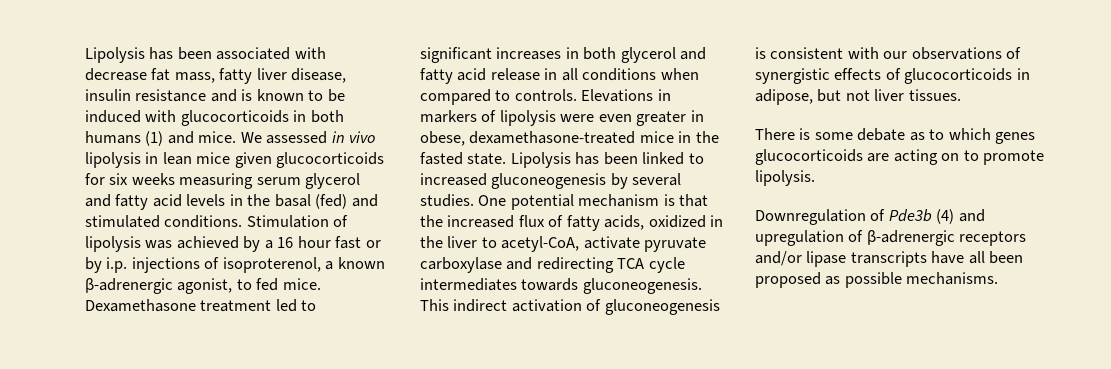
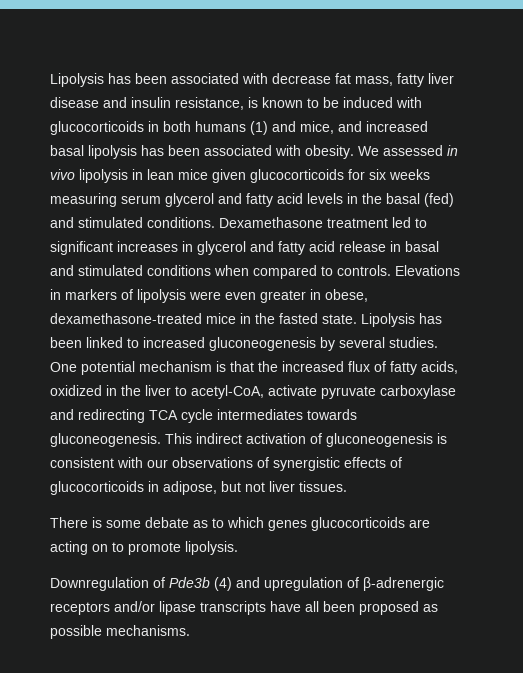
- Lipolysis has been associated with decrease fat mass, fatty liver disease, insulin resistance and is known to be induced with glucocorticoids in both humans (1) and mice.
+ Lipolysis has been associated with decrease fat mass, fatty liver disease and insulin resistance, is known to be induced with glucocorticoids in both humans (1) and mice, and increased basal lipolysis has been associated with obesity.
- Stimulation of lipolysis was achieved by a 16 hour fast or by i.p. injections of isoproterenol, a known β-adrenergic agonist, to fed mice.
- Dexamethasone treatment led to significant increases in both glycerol and fatty acid release in all conditions when compared to controls.
+ Dexamethasone treatment led to significant increases in glycerol and fatty acid release in basal and stimulated conditions when compared to controls.

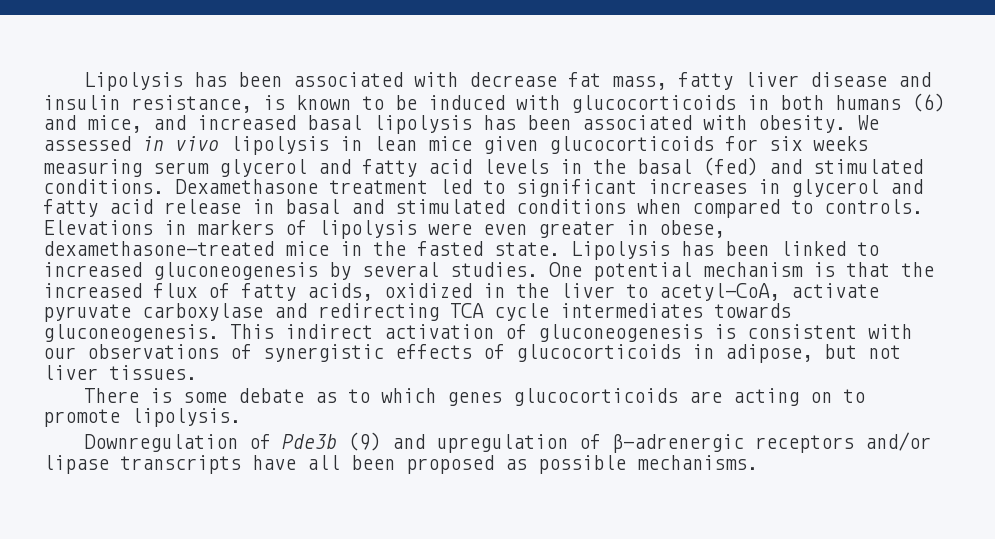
- Lipolysis has been associated with decrease fat mass, fatty liver disease and insulin resistance, is known to be induced with glucocorticoids in both humans (1) and mice, and increased basal lipolysis has been associated with obesity.
+ Lipolysis has been associated with decrease fat mass, fatty liver disease and insulin resistance, is known to be induced with glucocorticoids in both humans (6) and mice, and increased basal lipolysis has been associated with obesity.
- Downregulation of Pde3b (4) and upregulation of β-adrenergic receptors and/or lipase transcripts have all been proposed as possible mechanisms.
+ Downregulation of Pde3b (9) and upregulation of β-adrenergic receptors and/or lipase transcripts have all been proposed as possible mechanisms.

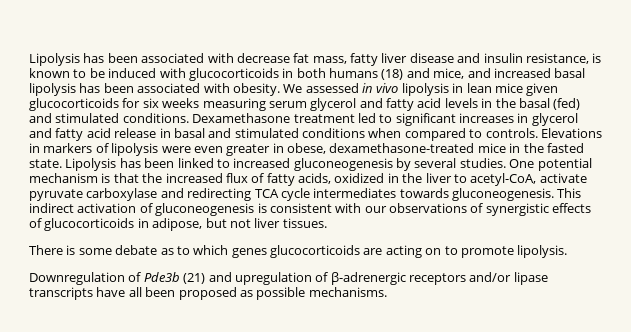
- Lipolysis has been associated with decrease fat mass, fatty liver disease and insulin resistance, is known to be induced with glucocorticoids in both humans (6) and mice, and increased basal lipolysis has been associated with obesity.
+ Lipolysis has been associated with decrease fat mass, fatty liver disease and insulin resistance, is known to be induced with glucocorticoids in both humans (18) and mice, and increased basal lipolysis has been associated with obesity.
- Downregulation of Pde3b (9) and upregulation of β-adrenergic receptors and/or lipase transcripts have all been proposed as possible mechanisms.
+ Downregulation of Pde3b (21) and upregulation of β-adrenergic receptors and/or lipase transcripts have all been proposed as possible mechanisms.

